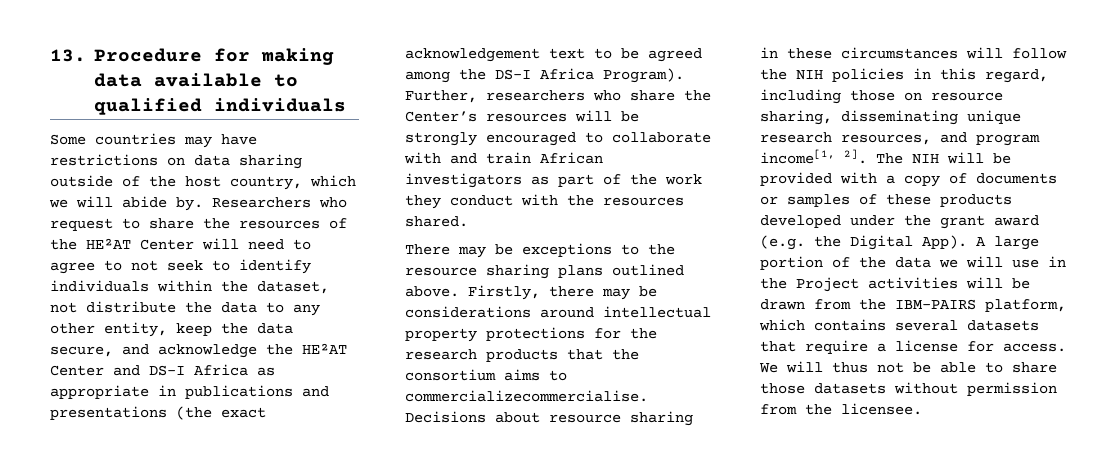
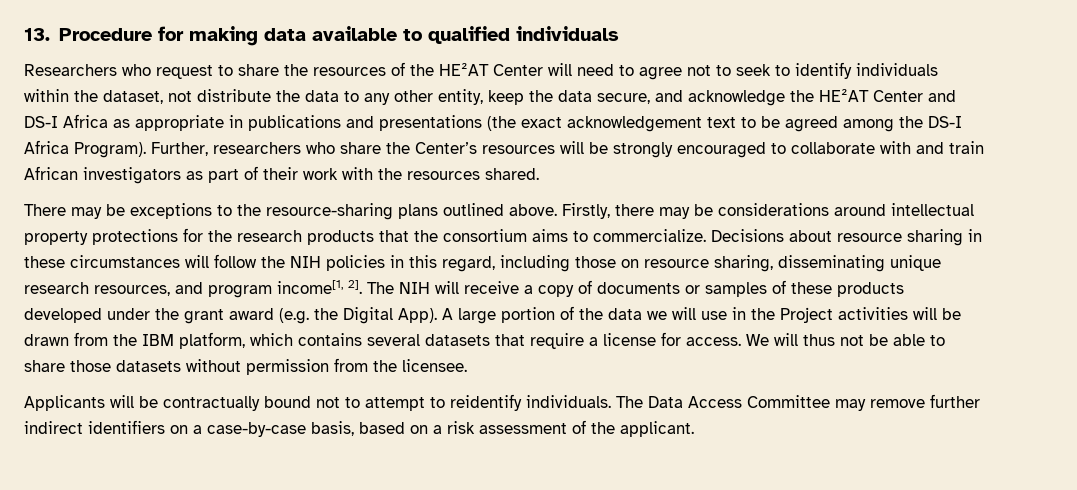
- Some countries may have restrictions on data sharing outside of the host country, which we will abide by. Researchers who request to share the resources of the HE²AT Center will need to agree to not seek to identify individuals within the dataset, not distribute the data to any other entity, keep the data secure, and acknowledge the HE²AT Center and DS-I Africa as appropriate in publications and presentations (the exact acknowledgement text to be agreed among the DS-I Africa Program).
+ Researchers who request to share the resources of the HE²AT Center will need to agree not to seek to identify individuals within the dataset, not distribute the data to any other entity, keep the data secure, and acknowledge the HE²AT Center and DS-I Africa as appropriate in publications and presentations (the exact acknowledgement text to be agreed among the DS-I Africa Program).
- Further, researchers who share the Center’s resources will be strongly encouraged to collaborate with and train African investigators as part of the work they conduct with the resources shared.
+ Further, researchers who share the Center’s resources will be strongly encouraged to collaborate with and train African investigators as part of their work with the resources shared.
- There may be exceptions to the resource sharing plans outlined above.
+ There may be exceptions to the resource-sharing plans outlined above.
- Firstly, there may be considerations around intellectual property protections for the research products that the consortium aims to commercializecommercialise.
+ Firstly, there may be considerations around intellectual property protections for the research products that the consortium aims to commercialize.
- The NIH will be provided with a copy of documents or samples of these products developed under the grant award (e.g. the Digital App).
+ The NIH will receive a copy of documents or samples of these products developed under the grant award (e.g. the Digital App).
- A large portion of the data we will use in the Project activities will be drawn from the IBM-PAIRS platform, which contains several datasets that require a license for access.
+ A large portion of the data we will use in the Project activities will be drawn from the IBM platform, which contains several datasets that require a license for access.
+ Applicants will be contractually bound not to attempt to reidentify individuals. The Data Access Committee may remove further indirect identifiers on a case-by-case basis, based on a risk assessment of the applicant.

